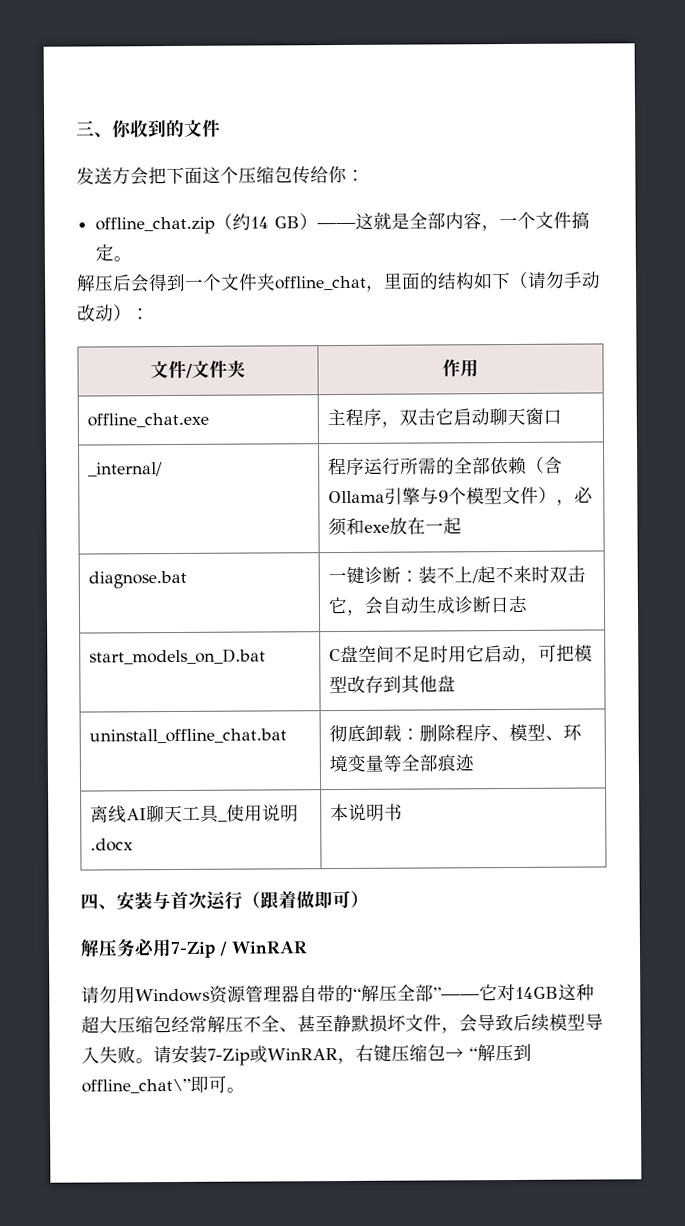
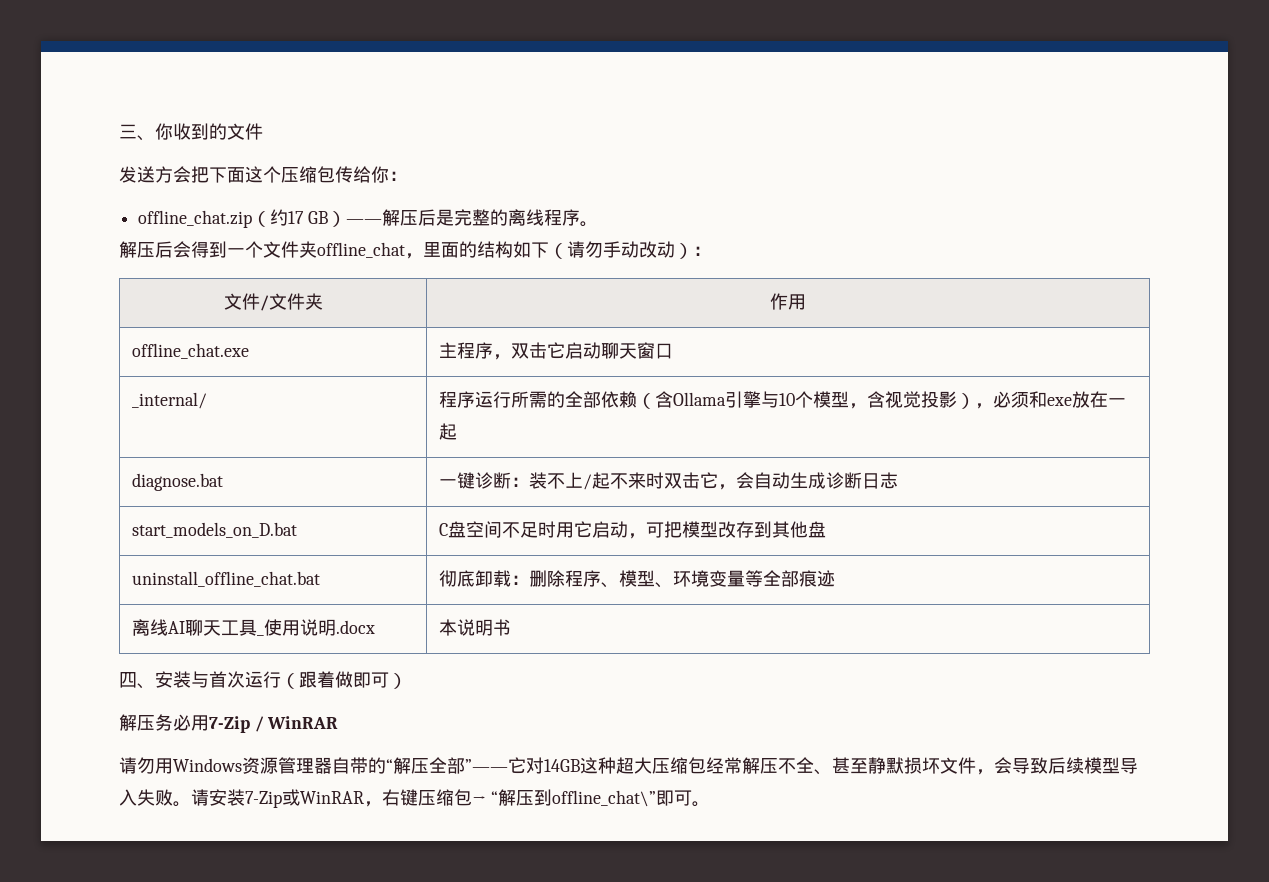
- offline_chat.zip（约14 GB）——这就是全部内容，一个文件搞定。
+ offline_chat.zip（约17 GB）——解压后是完整的离线程序。
- _internal/ | 程序运行所需的全部依赖（含Ollama引擎与9个模型文件），必须和exe放在一起
+ _internal/ | 程序运行所需的全部依赖（含Ollama引擎与10个模型，含视觉投影），必须和exe放在一起

